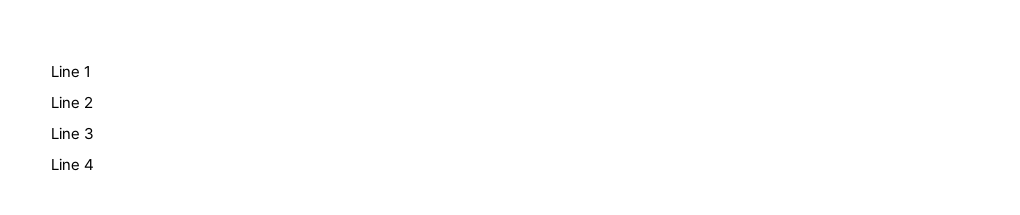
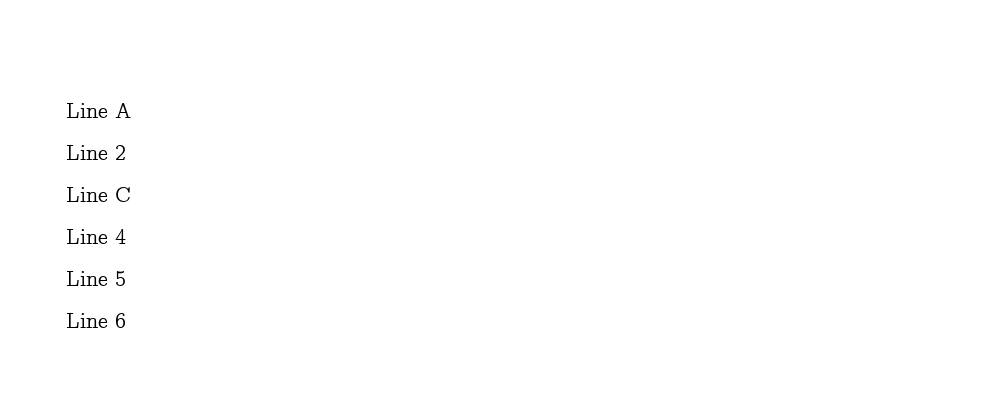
- Line 1
+ Line A
- Line 3
+ Line C
+ Line 5
+ Line 6

